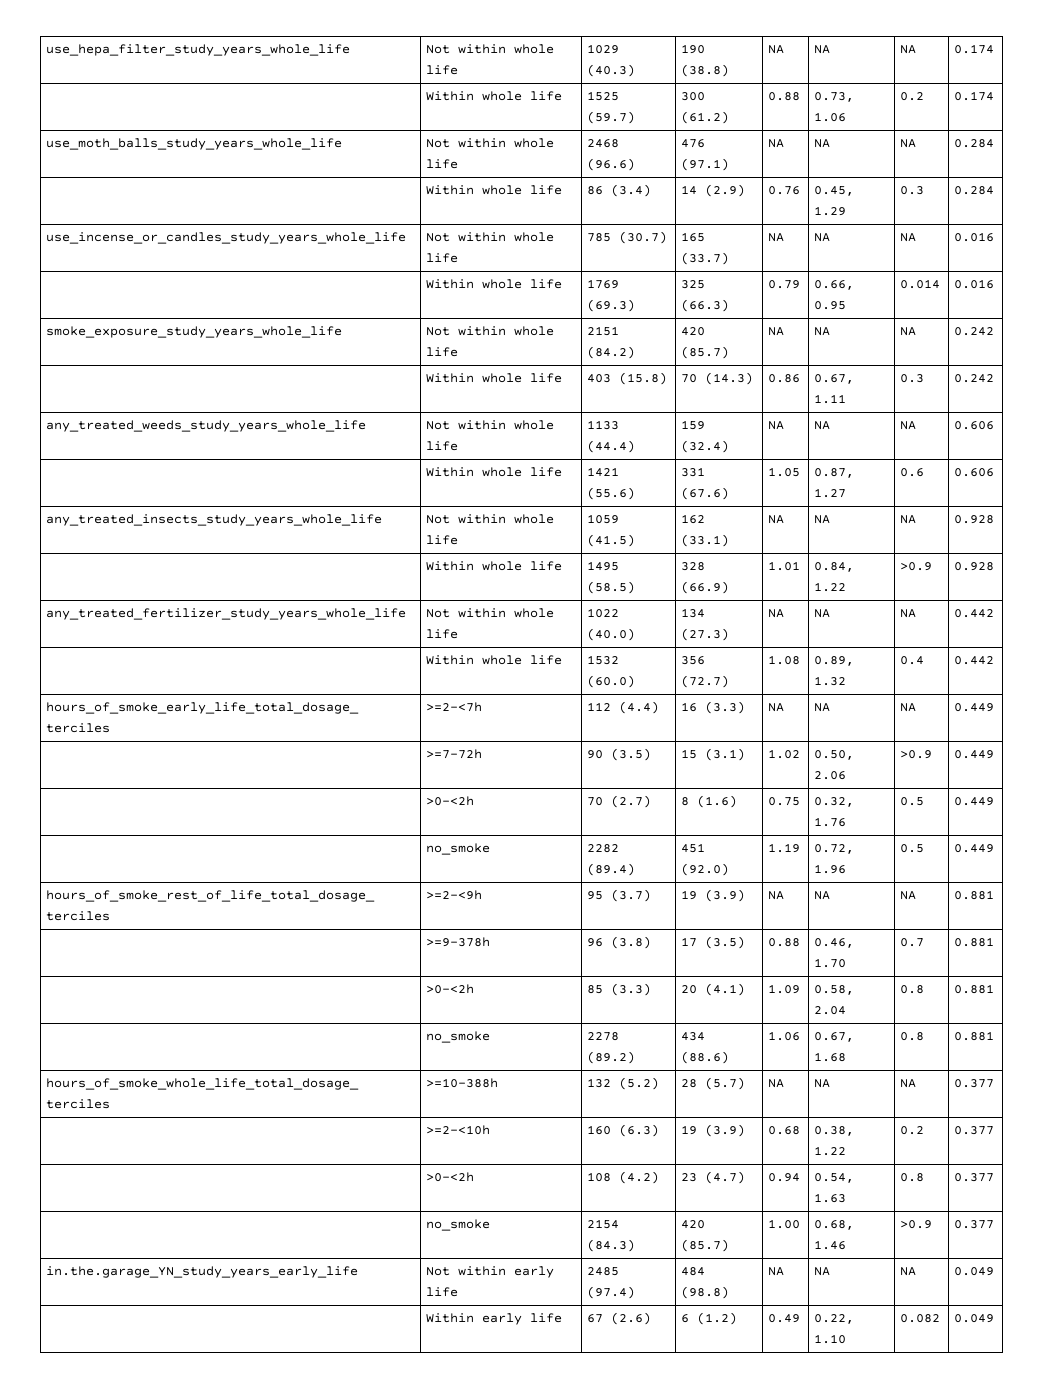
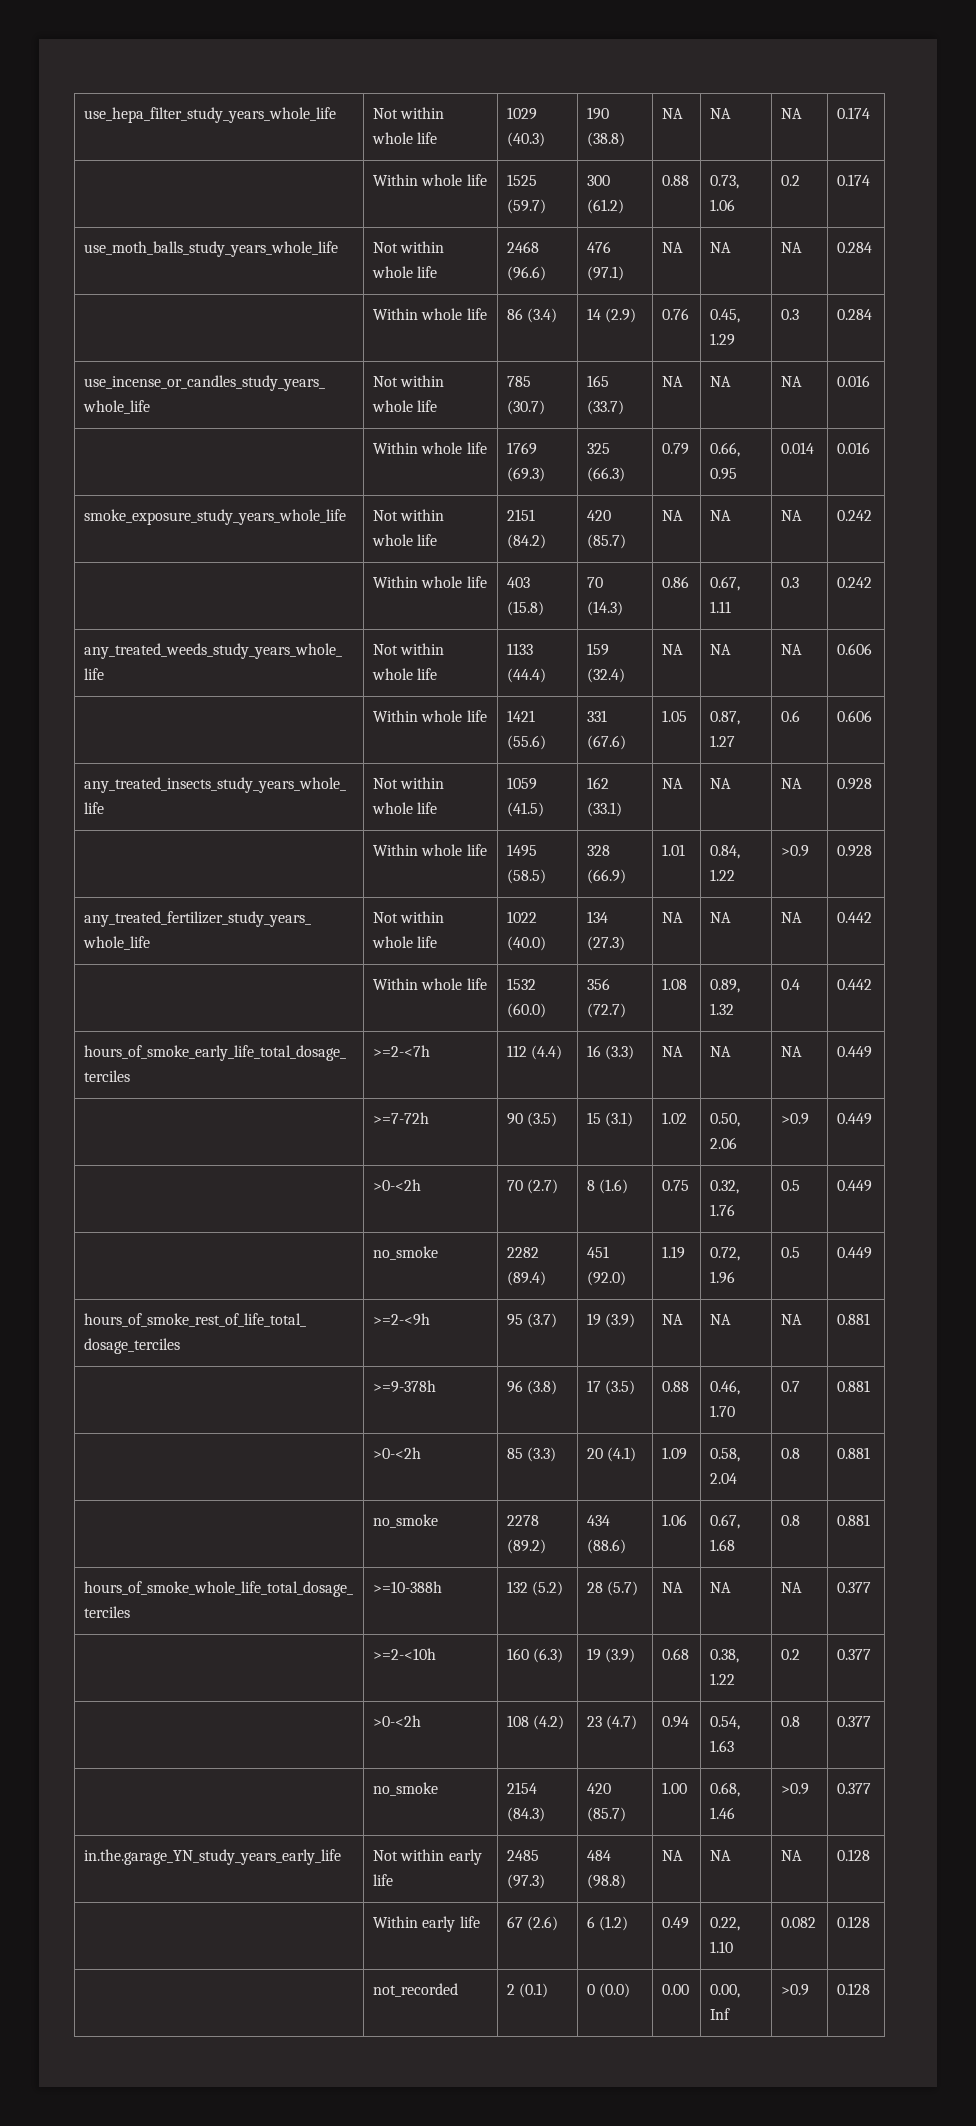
- in.the.garage_YN_study_years_early_life | Not within early life | 2485 (97.4) | 484 (98.8) | NA | NA | NA | 0.049
+ in.the.garage_YN_study_years_early_life | Not within early life | 2485 (97.3) | 484 (98.8) | NA | NA | NA | 0.128
- | Within early life | 67 (2.6) | 6 (1.2) | 0.49 | 0.22, 1.10 | 0.082 | 0.049
+ | Within early life | 67 (2.6) | 6 (1.2) | 0.49 | 0.22, 1.10 | 0.082 | 0.128
+ | not_recorded | 2 (0.1) | 0 (0.0) | 0.00 | 0.00, Inf | >0.9 | 0.128

